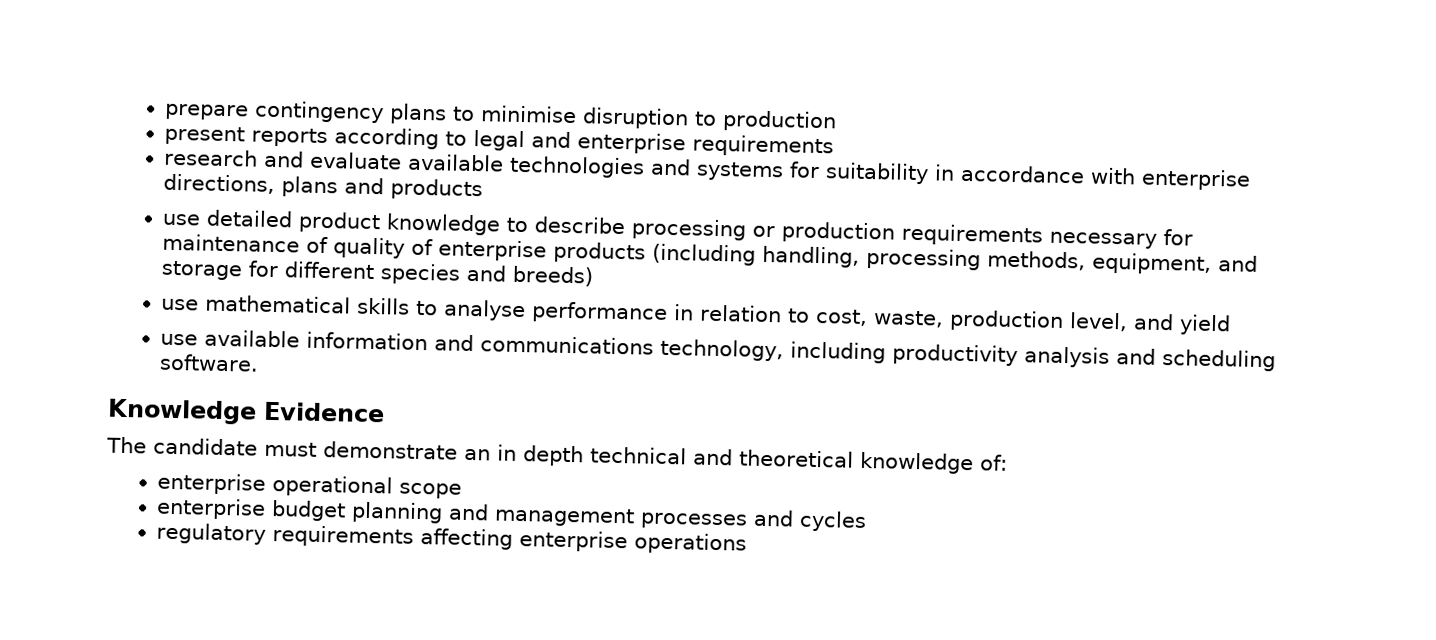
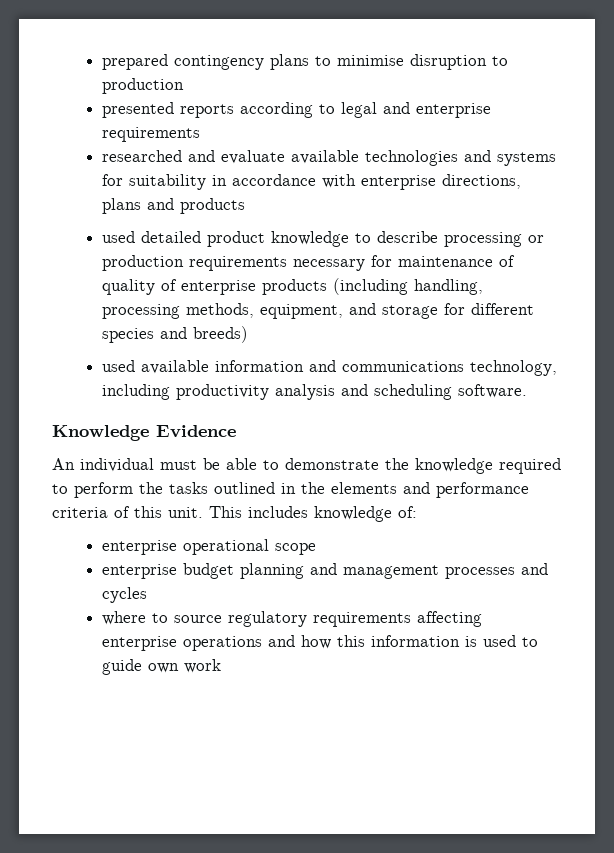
- prepare contingency plans to minimise disruption to production
+ prepared contingency plans to minimise disruption to production
- present reports according to legal and enterprise requirements
+ presented reports according to legal and enterprise requirements
- research and evaluate available technologies and systems for suitability in accordance with enterprise directions, plans and products
+ researched and evaluate available technologies and systems for suitability in accordance with enterprise directions, plans and products
- use detailed product knowledge to describe processing or production requirements necessary for maintenance of quality of enterprise products (including handling, processing methods, equipment, and storage for different species and breeds)
+ used detailed product knowledge to describe processing or production requirements necessary for maintenance of quality of enterprise products (including handling, processing methods, equipment, and storage for different species and breeds)
- use mathematical skills to analyse performance in relation to cost, waste, production level, and yield
- use available information and communications technology, including productivity analysis and scheduling software.
+ used available information and communications technology, including productivity analysis and scheduling software.
- The candidate must demonstrate an in depth technical and theoretical knowledge of:
+ An individual must be able to demonstrate the knowledge required to perform the tasks outlined in the elements and performance criteria of this unit. This includes knowledge of:
- regulatory requirements affecting enterprise operations
+ where to source regulatory requirements affecting enterprise operations and how this information is used to guide own work

